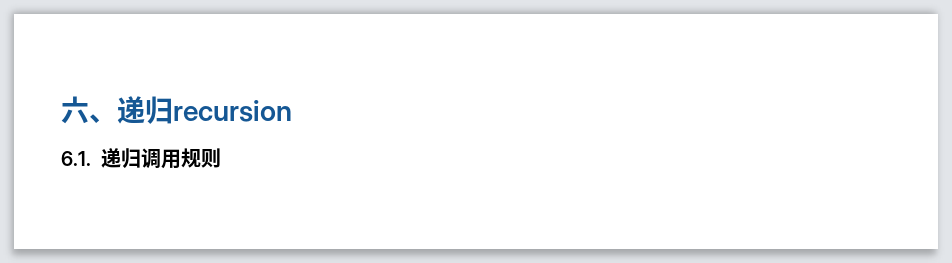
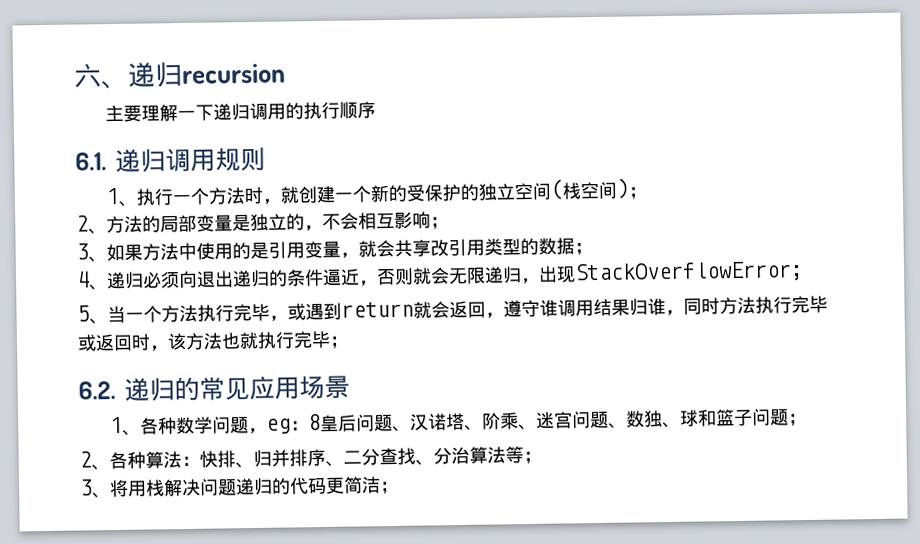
+ 主要理解一下递归调用的执行顺序
  6.1.递归调用规则
+ 1、执行一个方法时，就创建一个新的受保护的独立空间(栈空间)；
+ 2、方法的局部变量是独立的，不会相互影响；
+ 3、如果方法中使用的是引用变量，就会共享改引用类型的数据；
+ 4、递归必须向退出递归的条件逼近，否则就会无限递归，出现StackOverflowError;
+ 5、当一个方法执行完毕，或遇到return就会返回，遵守谁调用结果归谁，同时方法执行完毕或返回时，该方法也就执行完毕；
+ 6.2.递归的常见应用场景
+ 1、各种数学问题，eg：8皇后问题、汉诺塔、阶乘、迷宫问题、数独、球和篮子问题；
+ 2、各种算法：快排、归并排序、二分查找、分治算法等；
+ 3、将用栈解决问题递归的代码更简洁；

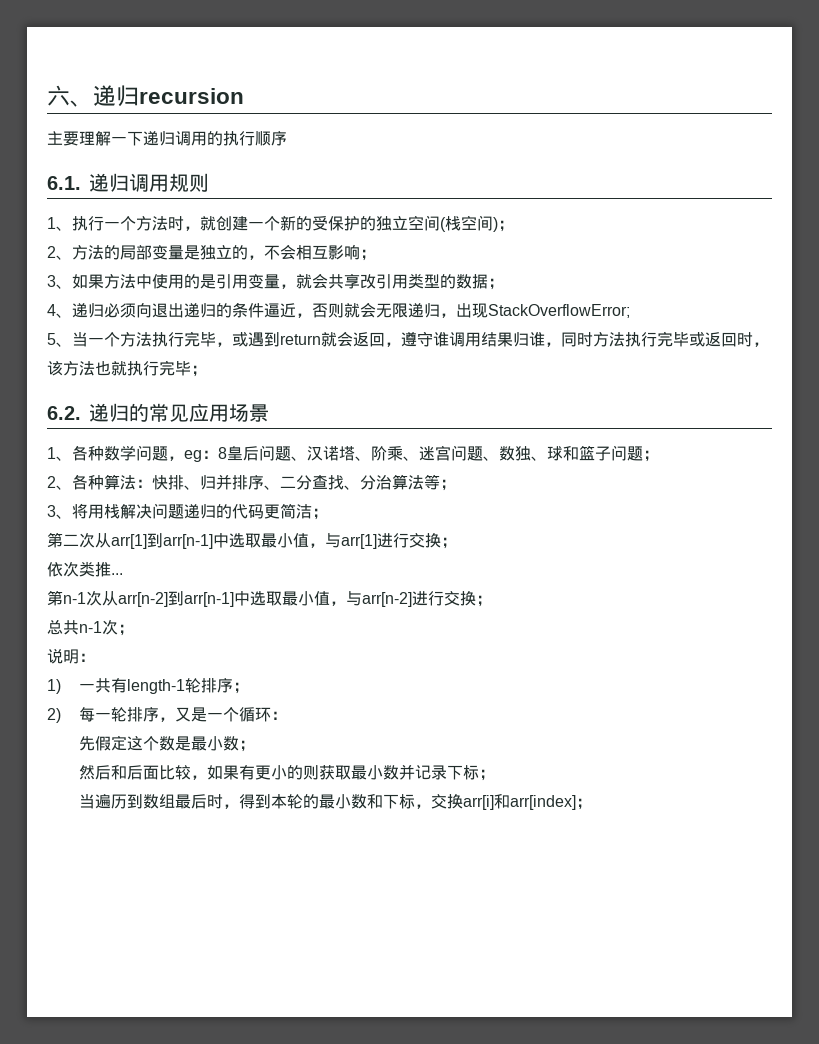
+ 第二次从arr[1]到arr[n-1]中选取最小值，与arr[1]进行交换；
+ 依次类推...
+ 第n-1次从arr[n-2]到arr[n-1]中选取最小值，与arr[n-2]进行交换；
+ 总共n-1次；
+ 说明：
+ 1)一共有length-1轮排序；
+ 2)每一轮排序，又是一个循环：
+ 先假定这个数是最小数；
+ 然后和后面比较，如果有更小的则获取最小数并记录下标；
+ 当遍历到数组最后时，得到本轮的最小数和下标，交换arr[i]和arr[index]；

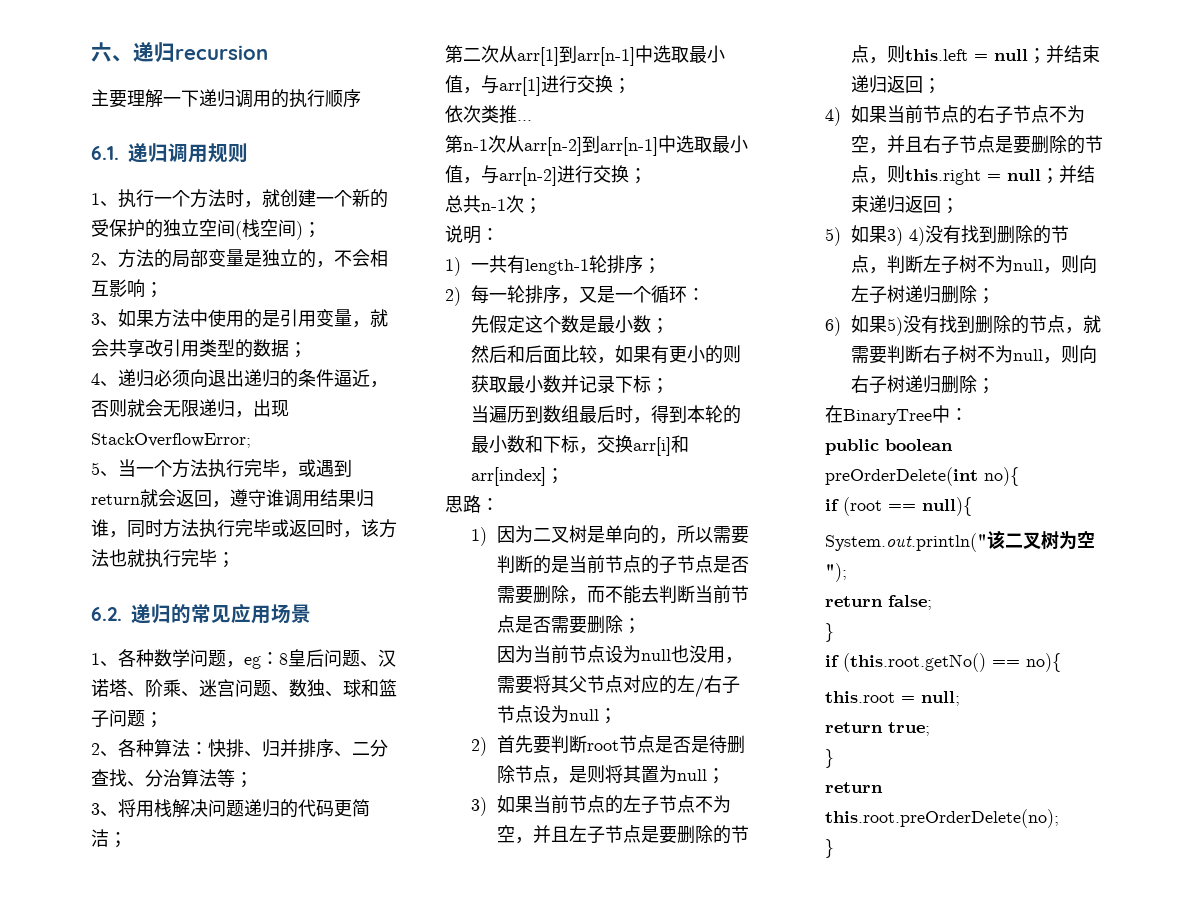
+ 思路：
+ 1)因为二叉树是单向的，所以需要判断的是当前节点的子节点是否需要删除，而不能去判断当前节点是否需要删除；
+ 因为当前节点设为null也没用，需要将其父节点对应的左/右子节点设为null；
+ 2)首先要判断root节点是否是待删除节点，是则将其置为null；
+ 3)如果当前节点的左子节点不为空，并且左子节点是要删除的节点，则this.left = null；并结束递归返回；
+ 4)如果当前节点的右子节点不为空，并且右子节点是要删除的节点，则this.right = null；并结束递归返回；
+ 5)如果3) 4)没有找到删除的节点，判断左子树不为null，则向左子树递归删除；
+ 6)如果5)没有找到删除的节点，就需要判断右子树不为null，则向右子树递归删除；
+ 在BinaryTree中：
+ public boolean preOrderDelete(int no){
+ if (root == null){
+ System.out.println("该二叉树为空");
+ return false;
+ }
+ if (this.root.getNo() == no){
+ this.root = null;
+ return true;
+ }
+ return this.root.preOrderDelete(no);
+ }

